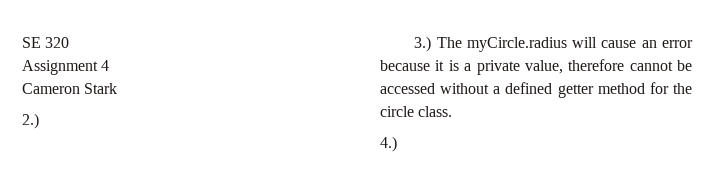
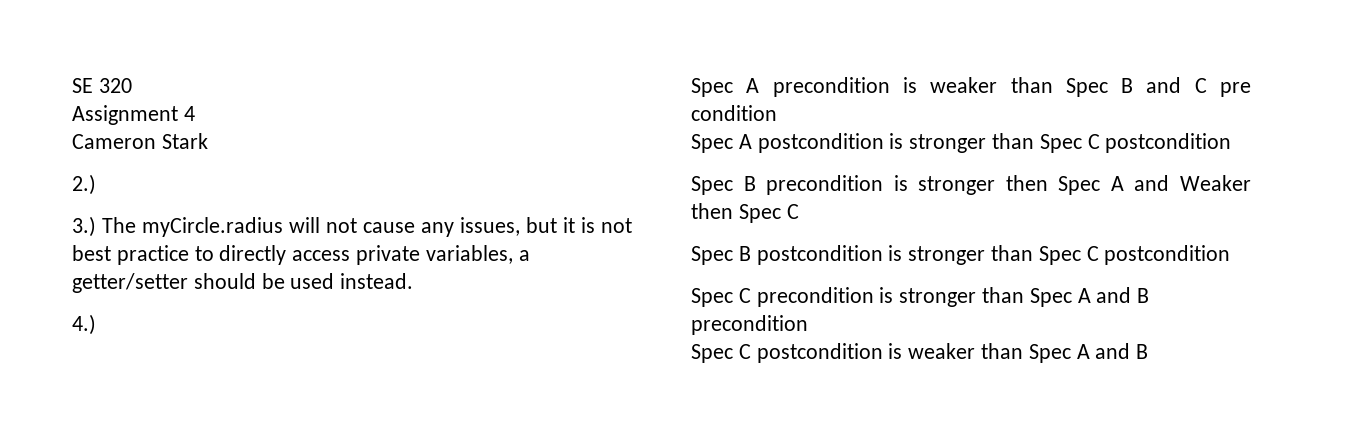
- 3.) The myCircle.radius will cause an error because it is a private value, therefore cannot be accessed without a defined getter method for the circle class.
+ 3.) The myCircle.radius will not cause any issues, but it is not best practice to directly access private variables, a getter/setter should be used instead.
  4.)
+ Spec A precondition is weaker than Spec B and C pre condition
+ Spec A postcondition is stronger than Spec C postcondition
+ Spec B precondition is stronger then Spec A and Weaker then Spec C
+ Spec B postcondition is stronger than Spec C postcondition
+ Spec C precondition is stronger than Spec A and B precondition
+ Spec C postcondition is weaker than Spec A and B

